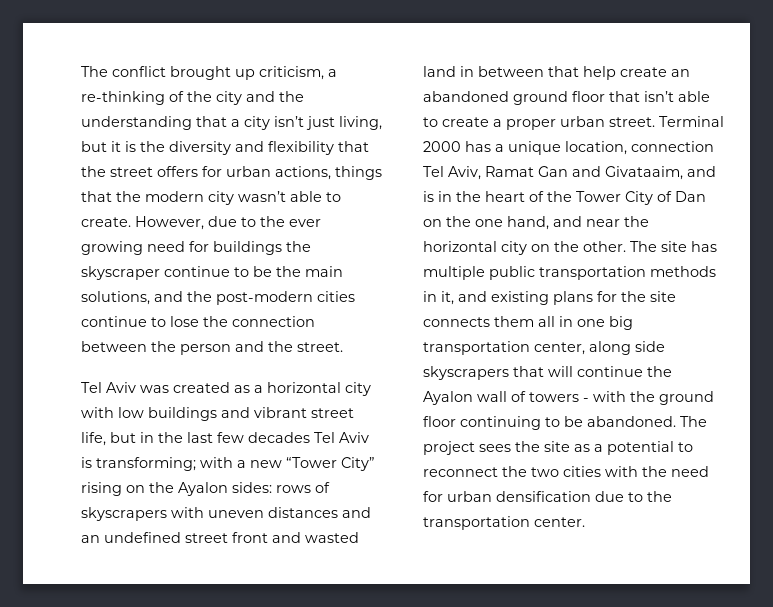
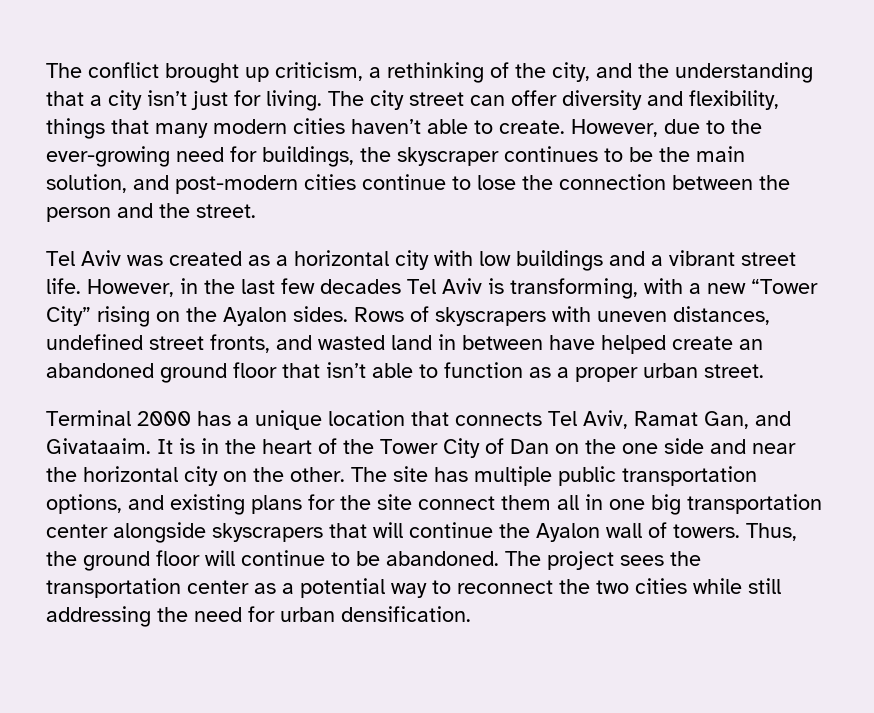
- The conflict brought up criticism, a re-thinking of the city and the understanding that a city isn’t just living, but it is the diversity and flexibility that the street offers for urban actions, things that the modern city wasn’t able to create.
+ The conflict brought up criticism, a rethinking of the city, and the understanding that a city isn’t just for living. The city street can offer diversity and flexibility, things that many modern cities haven’t able to create.
- However, due to the ever growing need for buildings the skyscraper continue to be the main solutions, and the post-modern cities continue to lose the connection between the person and the street.
+ However, due to the ever-growing need for buildings, the skyscraper continues to be the main solution, and post-modern cities continue to lose the connection between the person and the street.
- Tel Aviv was created as a horizontal city with low buildings and vibrant street life, but in the last few decades Tel Aviv is transforming; with a new “Tower City” rising on the Ayalon sides: rows of skyscrapers with uneven distances and an undefined street front and wasted land in between that help create an abandoned ground floor that isn’t able to create a proper urban street. Terminal 2000 has a unique location, connection Tel Aviv, Ramat Gan and Givataaim, and is in the heart of the Tower City of Dan on the one hand, and near the horizontal city on the other.
+ Tel Aviv was created as a horizontal city with low buildings and a vibrant street life. However, in the last few decades Tel Aviv is transforming, with a new “Tower City” rising on the Ayalon sides. Rows of skyscrapers with uneven distances, undefined street fronts, and wasted land in between have helped create an abandoned ground floor that isn’t able to function as a proper urban street.
+ Terminal 2000 has a unique location that connects Tel Aviv, Ramat Gan, and Givataaim. It is in the heart of the Tower City of Dan on the one side and near the horizontal city on the other.
- The site has multiple public transportation methods in it, and existing plans for the site connects them all in one big transportation center, along side skyscrapers that will continue the Ayalon wall of towers - with the ground floor continuing to be abandoned.
+ The site has multiple public transportation options, and existing plans for the site connect them all in one big transportation center alongside skyscrapers that will continue the Ayalon wall of towers. Thus, the ground floor will continue to be abandoned.
- The project sees the site as a potential to reconnect the two cities with the need for urban densification due to the transportation center.
+ The project sees the transportation center as a potential way to reconnect the two cities while still addressing the need for urban densification.

